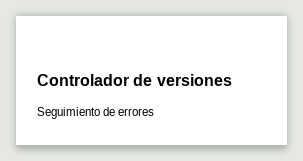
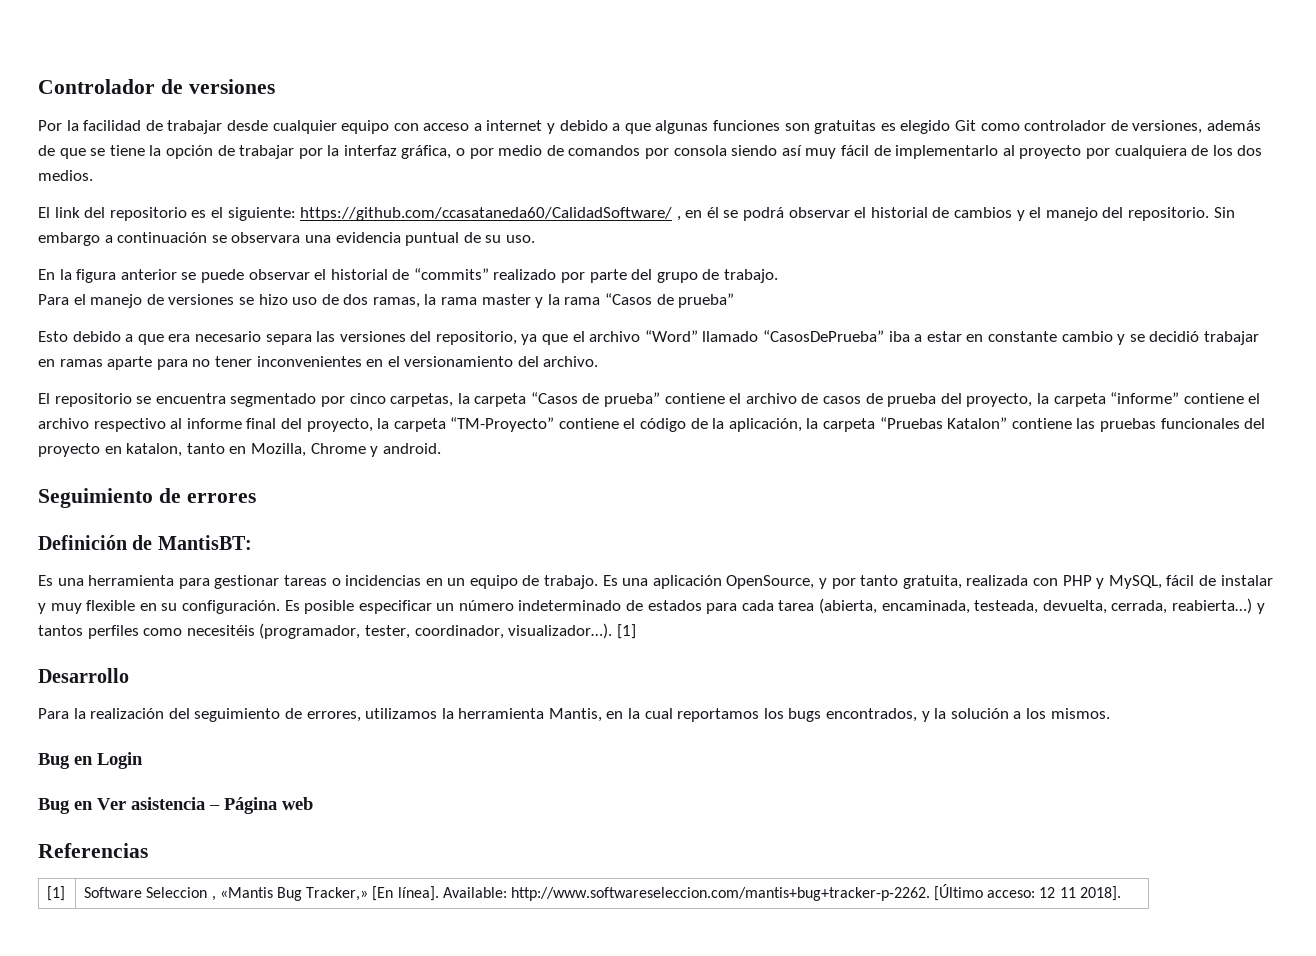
+ Por la facilidad de trabajar desde cualquier equipo con acceso a internet y debido a que algunas funciones son gratuitas es elegido Git como controlador de versiones, además de que se tiene la opción de trabajar por la interfaz gráfica, o por medio de comandos por consola siendo así muy fácil de implementarlo al proyecto por cualquiera de los dos medios.
+ El link del repositorio es el siguiente: https://github.com/ccasataneda60/CalidadSoftware/ , en él se podrá observar el historial de cambios y el manejo del repositorio. Sin embargo a continuación se observara una evidencia puntual de su uso.
+ En la figura anterior se puede observar el historial de “commits” realizado por parte del grupo de trabajo.
+ Para el manejo de versiones se hizo uso de dos ramas, la rama master y la rama “Casos de prueba”
+ Esto debido a que era necesario separa las versiones del repositorio, ya que el archivo “Word” llamado “CasosDePrueba” iba a estar en constante cambio y se decidió trabajar en ramas aparte para no tener inconvenientes en el versionamiento del archivo.
+ El repositorio se encuentra segmentado por cinco carpetas, la carpeta “Casos de prueba” contiene el archivo de casos de prueba del proyecto, la carpeta “informe” contiene el archivo respectivo al informe final del proyecto, la carpeta “TM-Proyecto” contiene el código de la aplicación, la carpeta “Pruebas Katalon” contiene las pruebas funcionales del proyecto en katalon, tanto en Mozilla, Chrome y android.
  Seguimiento de errores
+ Definición de MantisBT:
+ Es una herramienta para gestionar tareas o incidencias en un equipo de trabajo. Es una aplicación OpenSource, y por tanto gratuita, realizada con PHP y MySQL, fácil de instalar y muy flexible en su configuración. Es posible especificar un número indeterminado de estados para cada tarea (abierta, encaminada, testeada, devuelta, cerrada, reabierta…) y tantos perfiles como necesitéis (programador, tester, coordinador, visualizador…). [1]
+ Desarrollo
+ Para la realización del seguimiento de errores, utilizamos la herramienta Mantis, en la cual reportamos los bugs encontrados, y la solución a los mismos.
+ Bug en Login
+ Bug en Ver asistencia – Página web
+ Referencias
+ [1] | Software Seleccion , «Mantis Bug Tracker,» [En línea]. Available: http://www.softwareseleccion.com/mantis+bug+tracker-p-2262. [Último acceso: 12 11 2018].

